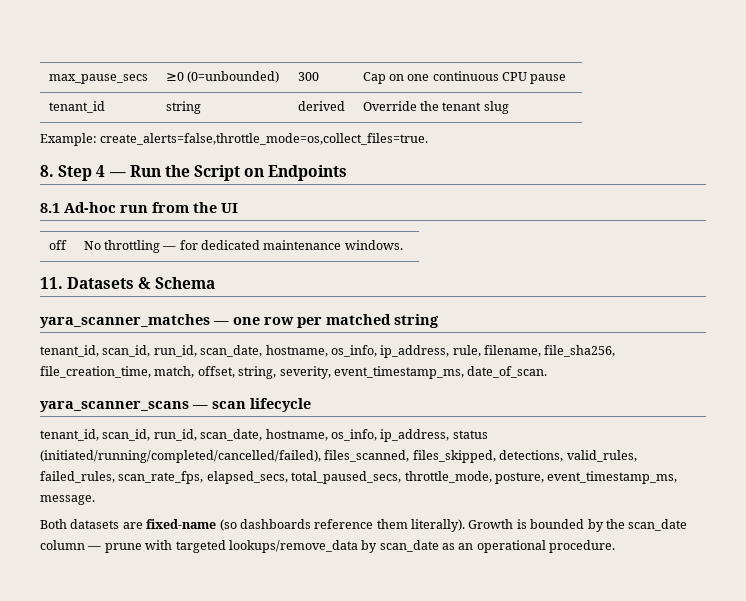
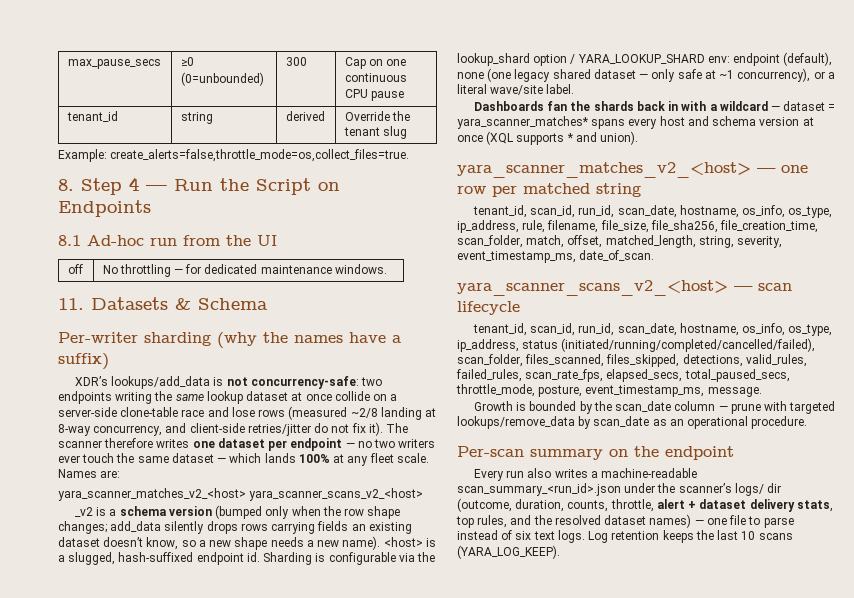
- yara_scanner_matches — one row per matched string
+ Per-writer sharding (why the names have a suffix)
+ XDR’s lookups/add_data is not concurrency-safe: two endpoints writing the same lookup dataset at once collide on a server-side clone-table race and lose rows (measured ~2/8 landing at 8-way concurrency, and client-side retries/jitter do not fix it). The scanner therefore writes one dataset per endpoint — no two writers ever touch the same dataset — which lands 100% at any fleet scale. Names are:
+ yara_scanner_matches_v2_<host> yara_scanner_scans_v2_<host>
+ _v2 is a schema version (bumped only when the row shape changes; add_data silently drops rows carrying fields an existing dataset doesn’t know, so a new shape needs a new name). <host> is a slugged, hash-suffixed endpoint id. Sharding is configurable via the lookup_shard option / YARA_LOOKUP_SHARD env: endpoint (default), none (one legacy shared dataset — only safe at ~1 concurrency), or a literal wave/site label.
+ Dashboards fan the shards back in with a wildcard — dataset = yara_scanner_matches* spans every host and schema version at once (XQL supports * and union).
+ yara_scanner_matches_v2_<host> — one row per matched string
- tenant_id, scan_id, run_id, scan_date, hostname, os_info, ip_address, rule, filename, file_sha256, file_creation_time, match, offset, string, severity, event_timestamp_ms, date_of_scan.
+ tenant_id, scan_id, run_id, scan_date, hostname, os_info, os_type, ip_address, rule, filename, file_size, file_sha256, file_creation_time, scan_folder, match, offset, matched_length, string, severity, event_timestamp_ms, date_of_scan.
- yara_scanner_scans — scan lifecycle
+ yara_scanner_scans_v2_<host> — scan lifecycle
- tenant_id, scan_id, run_id, scan_date, hostname, os_info, ip_address, status (initiated/running/completed/cancelled/failed), files_scanned, files_skipped, detections, valid_rules, failed_rules, scan_rate_fps, elapsed_secs, total_paused_secs, throttle_mode, posture, event_timestamp_ms, message.
+ tenant_id, scan_id, run_id, scan_date, hostname, os_info, os_type, ip_address, status (initiated/running/completed/cancelled/failed), scan_folder, files_scanned, files_skipped, detections, valid_rules, failed_rules, scan_rate_fps, elapsed_secs, total_paused_secs, throttle_mode, posture, event_timestamp_ms, message.
- Both datasets are fixed-name (so dashboards reference them literally).
+ Per-scan summary on the endpoint
+ Every run also writes a machine-readable scan_summary_<run_id>.json under the scanner’s logs/ dir (outcome, duration, counts, throttle, alert + dataset delivery stats, top rules, and the resolved dataset names) — one file to parse instead of six text logs. Log retention keeps the last 10 scans (YARA_LOG_KEEP).

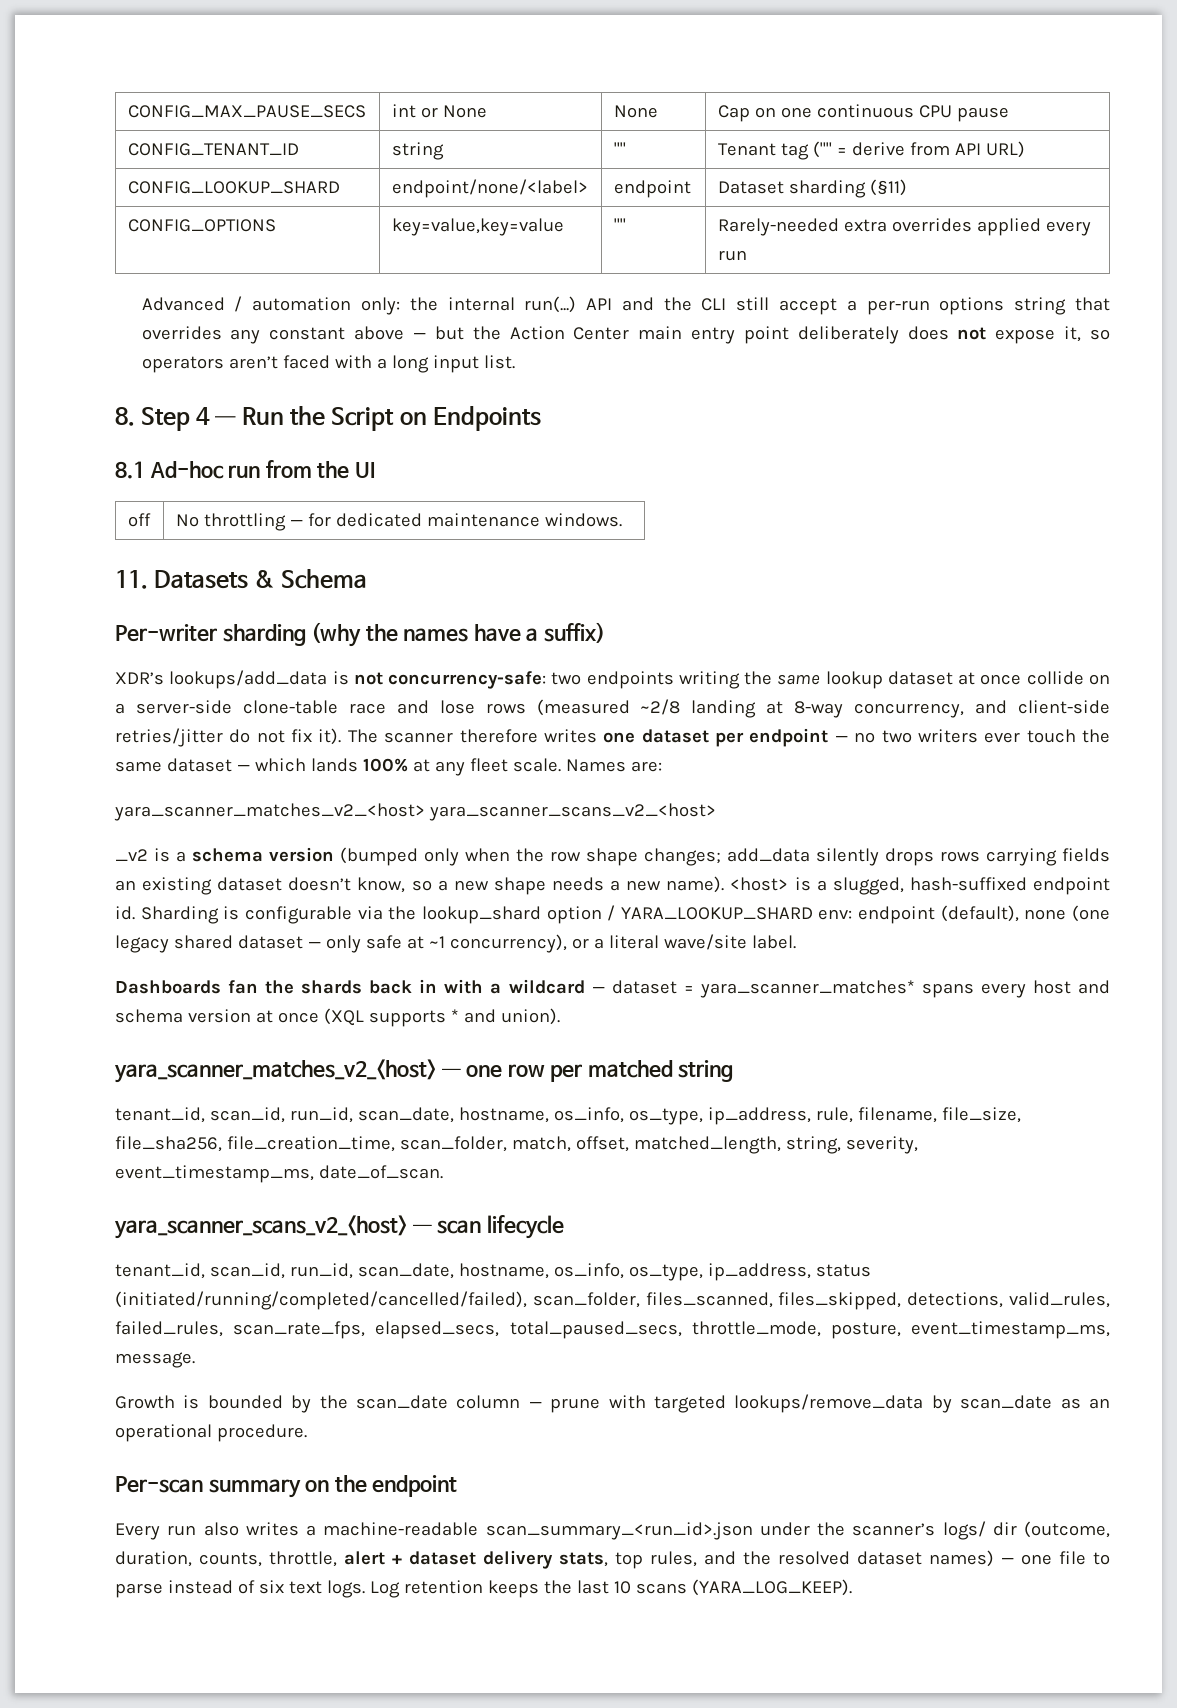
- max_pause_secs | ≥0 (0=unbounded) | 300 | Cap on one continuous CPU pause
+ CONFIG_MAX_PAUSE_SECS | int or None | None | Cap on one continuous CPU pause
- tenant_id | string | derived | Override the tenant slug
- Example: create_alerts=false,throttle_mode=os,collect_files=true.
+ CONFIG_TENANT_ID | string | "" | Tenant tag ("" = derive from API URL)
+ CONFIG_LOOKUP_SHARD | endpoint/none/<label> | endpoint | Dataset sharding (§11)
+ CONFIG_OPTIONS | key=value,key=value | "" | Rarely-needed extra overrides applied every run
+ Advanced / automation only: the internal run(...) API and the CLI still accept a per-run options string that overrides any constant above — but the Action Center main entry point deliberately does not expose it, so operators aren’t faced with a long input list.

